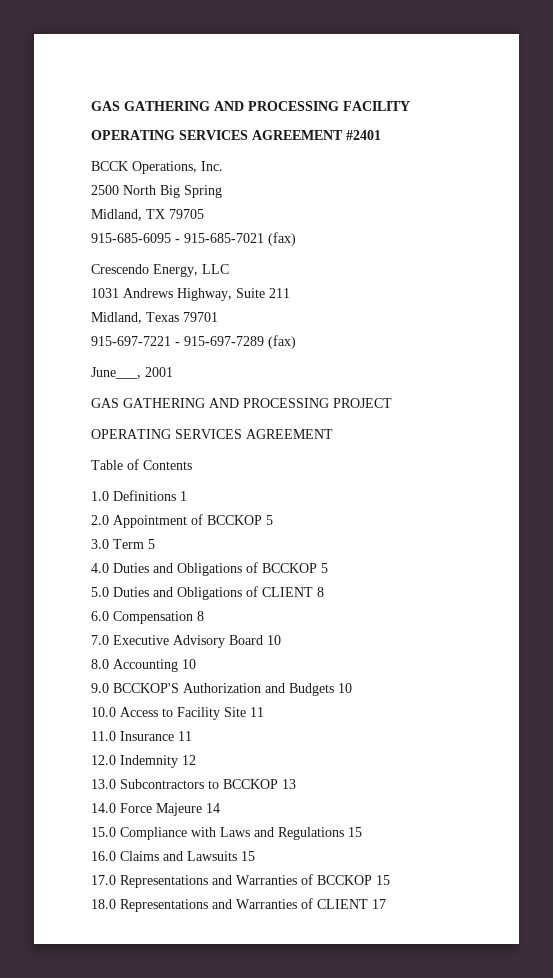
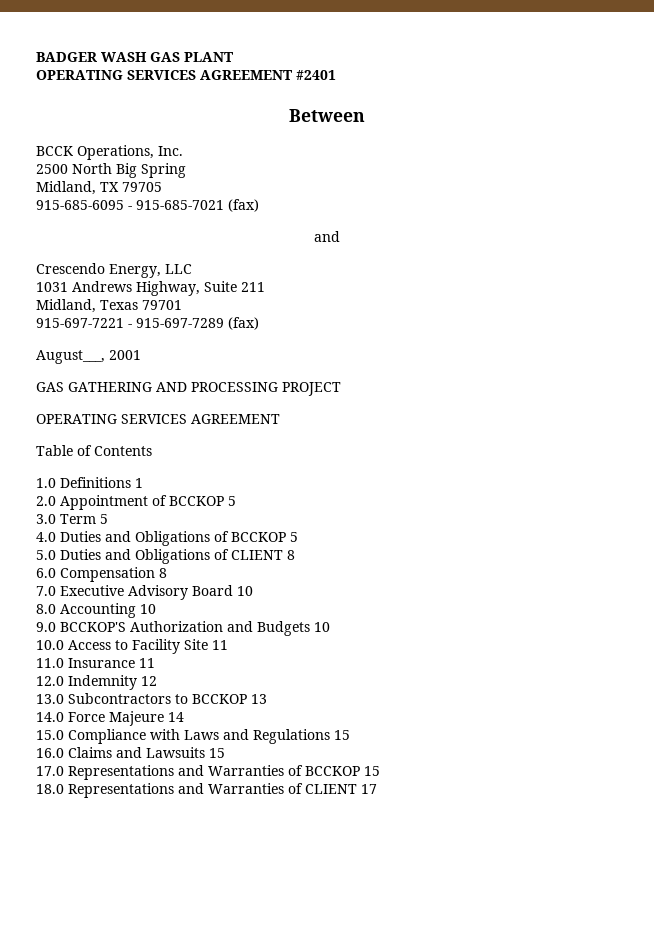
- GAS GATHERING AND PROCESSING FACILITY
+ BADGER WASH GAS PLANT
+ Between
  915-685-6095 - 915-685-7021 (fax)
+ and
- June___, 2001
+ August___, 2001

